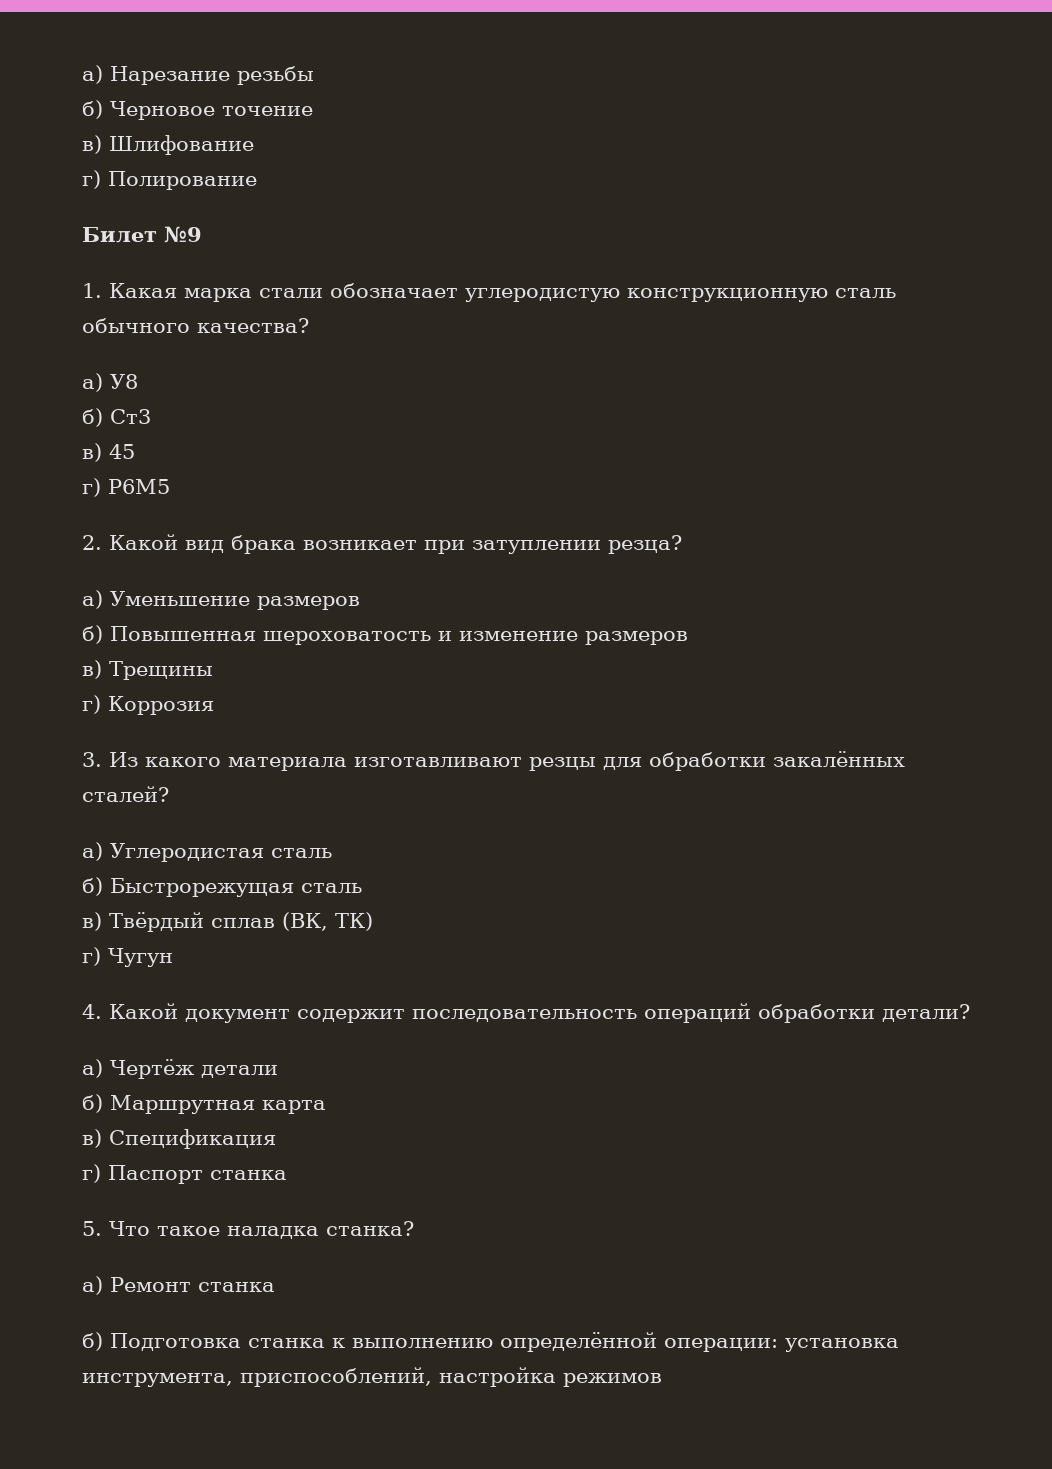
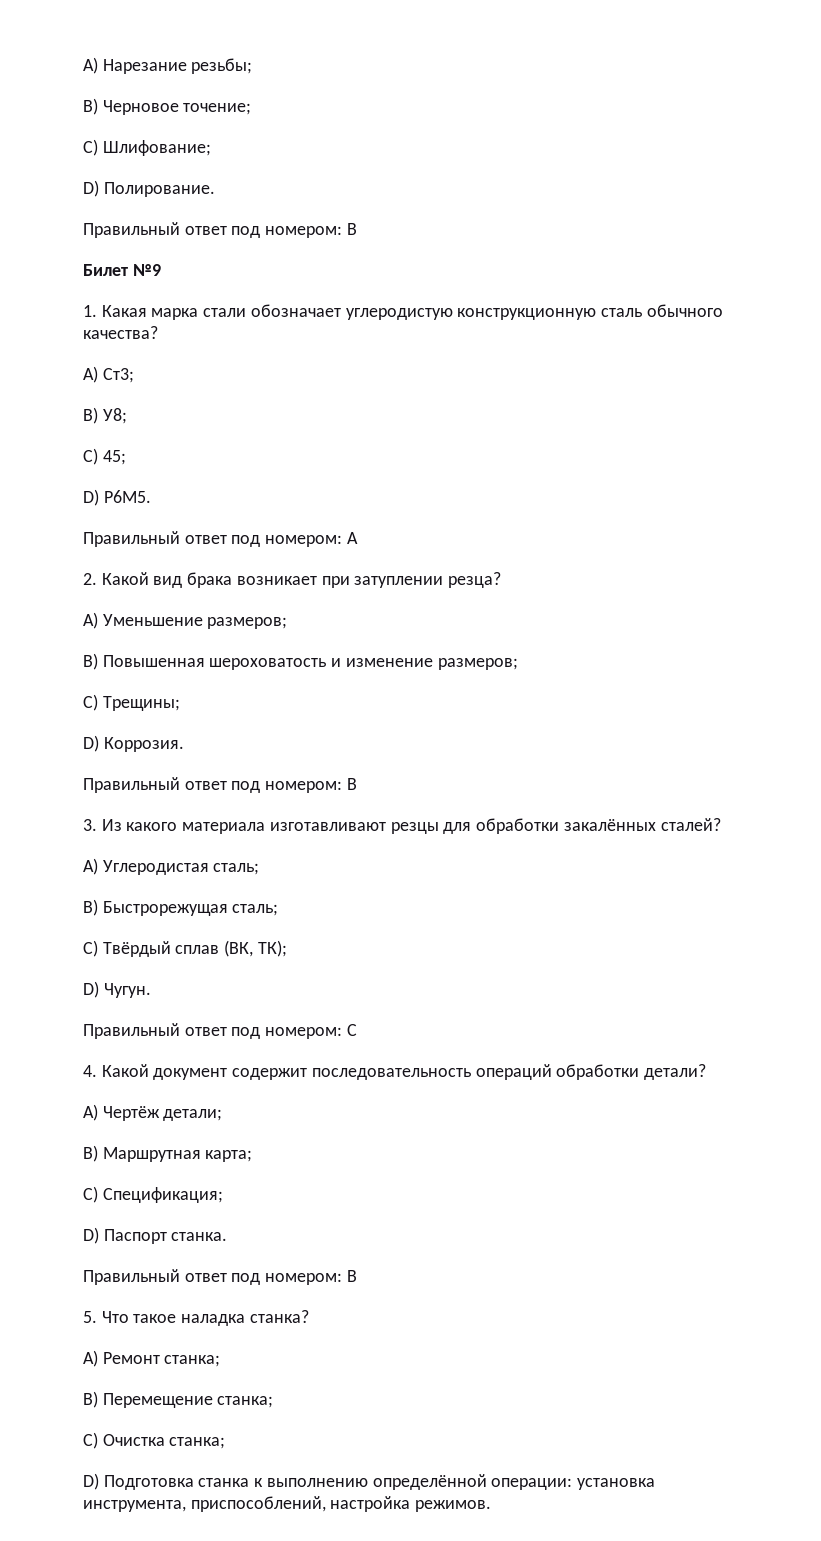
- а) Нарезание резьбы
- б) Черновое точение
- в) Шлифование
- г) Полирование
+ A) Нарезание резьбы;
+ B) Черновое точение;
+ C) Шлифование;
+ D) Полирование.
+ Правильный ответ под номером: B
- а) У8
- б) Ст3
- в) 45
- г) Р6М5
+ A) Ст3;
+ B) У8;
+ C) 45;
+ D) Р6М5.
+ Правильный ответ под номером: A
- а) Уменьшение размеров
- б) Повышенная шероховатость и изменение размеров
- в) Трещины
- г) Коррозия
+ A) Уменьшение размеров;
+ B) Повышенная шероховатость и изменение размеров;
+ C) Трещины;
+ D) Коррозия.
+ Правильный ответ под номером: B
- а) Углеродистая сталь
- б) Быстрорежущая сталь
- в) Твёрдый сплав (ВК, ТК)
- г) Чугун
+ A) Углеродистая сталь;
+ B) Быстрорежущая сталь;
+ C) Твёрдый сплав (ВК, ТК);
+ D) Чугун.
+ Правильный ответ под номером: C
- а) Чертёж детали
- б) Маршрутная карта
- в) Спецификация
- г) Паспорт станка
+ A) Чертёж детали;
+ B) Маршрутная карта;
+ C) Спецификация;
+ D) Паспорт станка.
+ Правильный ответ под номером: B
- а) Ремонт станка
- б) Подготовка станка к выполнению определённой операции: установка инструмента, приспособлений, настройка режимов
+ A) Ремонт станка;
+ B) Перемещение станка;
+ C) Очистка станка;
+ D) Подготовка станка к выполнению определённой операции: установка инструмента, приспособлений, настройка режимов.

